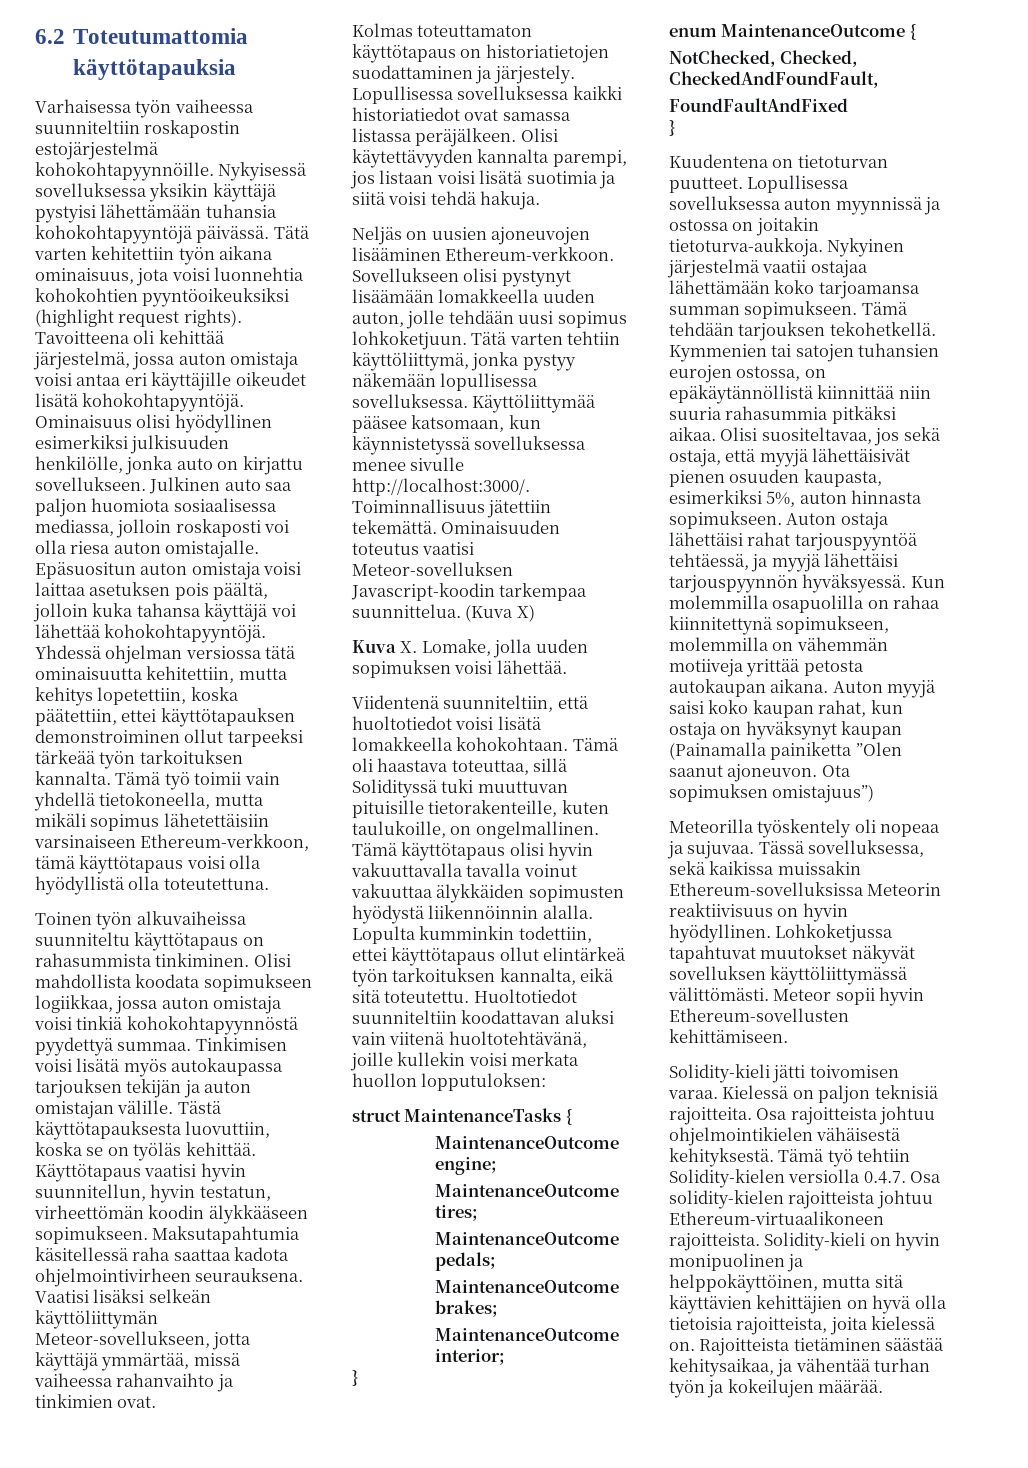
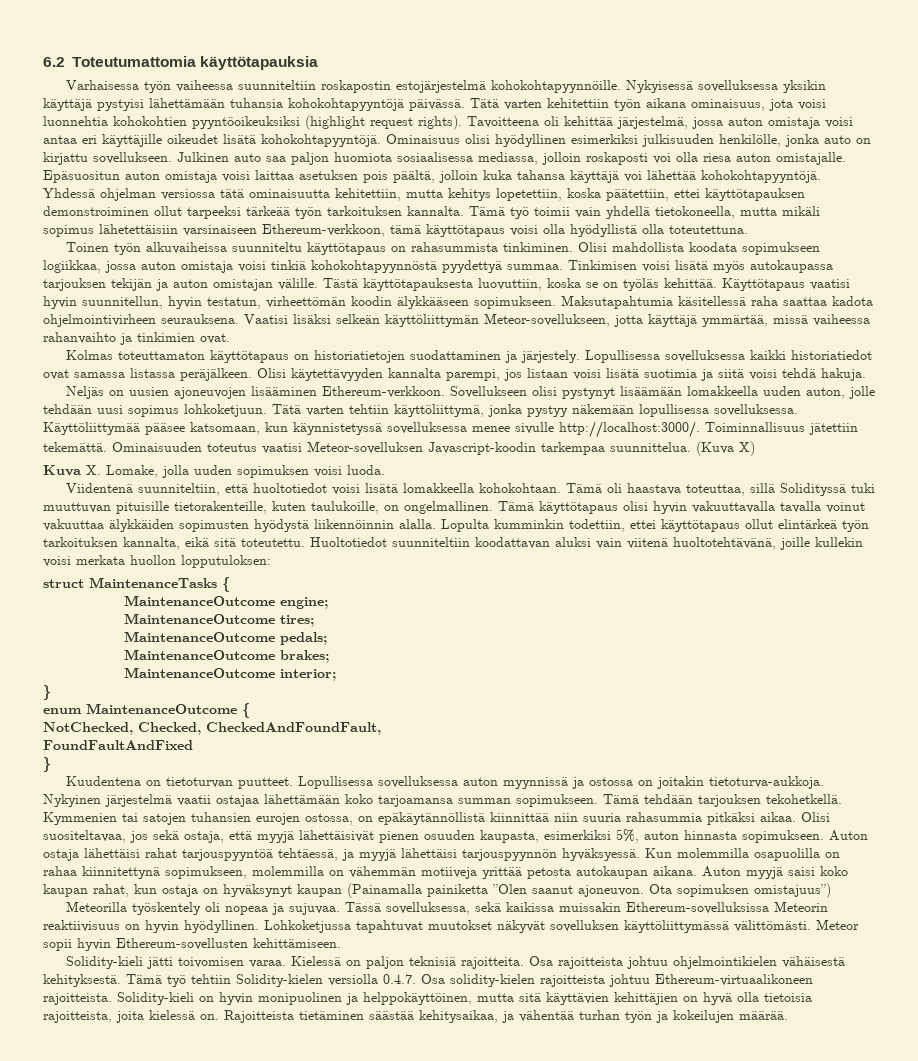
- Kuva X. Lomake, jolla uuden sopimuksen voisi lähettää.
+ Kuva X. Lomake, jolla uuden sopimuksen voisi luoda.

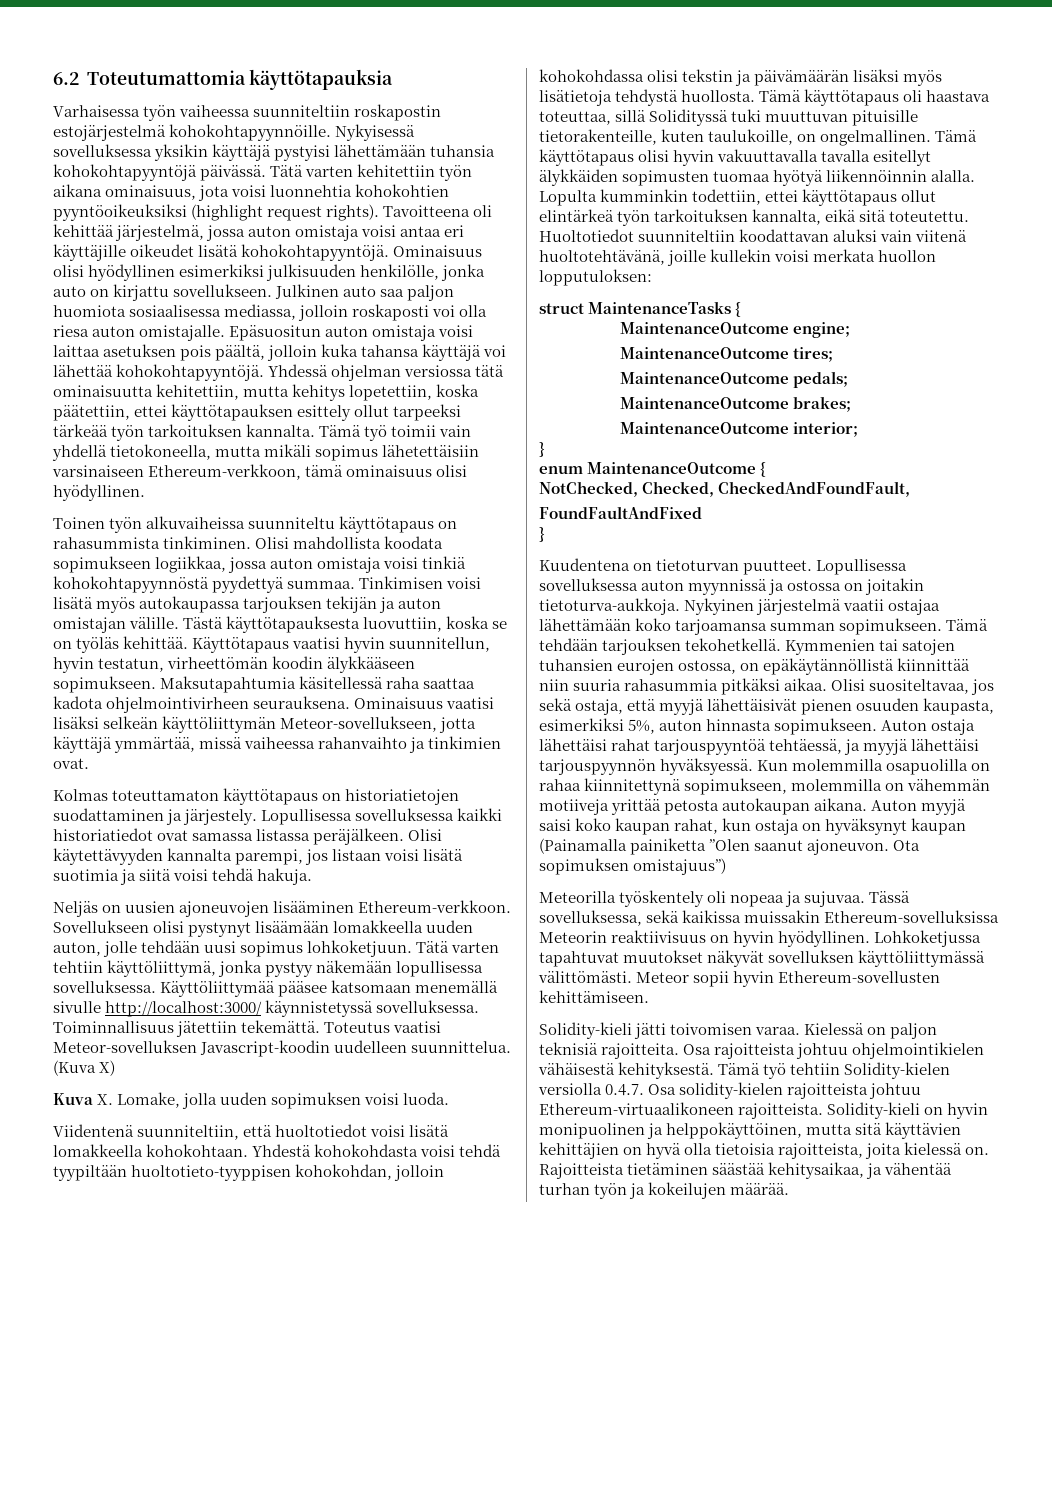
- Yhdessä ohjelman versiossa tätä ominaisuutta kehitettiin, mutta kehitys lopetettiin, koska päätettiin, ettei käyttötapauksen demonstroiminen ollut tarpeeksi tärkeää työn tarkoituksen kannalta.
+ Yhdessä ohjelman versiossa tätä ominaisuutta kehitettiin, mutta kehitys lopetettiin, koska päätettiin, ettei käyttötapauksen esittely ollut tarpeeksi tärkeää työn tarkoituksen kannalta.
- Tämä työ toimii vain yhdellä tietokoneella, mutta mikäli sopimus lähetettäisiin varsinaiseen Ethereum-verkkoon, tämä käyttötapaus voisi olla hyödyllistä olla toteutettuna.
+ Tämä työ toimii vain yhdellä tietokoneella, mutta mikäli sopimus lähetettäisiin varsinaiseen Ethereum-verkkoon, tämä ominaisuus olisi hyödyllinen.
- Vaatisi lisäksi selkeän käyttöliittymän Meteor-sovellukseen, jotta käyttäjä ymmärtää, missä vaiheessa rahanvaihto ja tinkimien ovat.
+ Ominaisuus vaatisi lisäksi selkeän käyttöliittymän Meteor-sovellukseen, jotta käyttäjä ymmärtää, missä vaiheessa rahanvaihto ja tinkimien ovat.
- Käyttöliittymää pääsee katsomaan, kun käynnistetyssä sovelluksessa menee sivulle http://localhost:3000/.
+ Käyttöliittymää pääsee katsomaan menemällä sivulle http://localhost:3000/ käynnistetyssä sovelluksessa.
- Ominaisuuden toteutus vaatisi Meteor-sovelluksen Javascript-koodin tarkempaa suunnittelua.
+ Toteutus vaatisi Meteor-sovelluksen Javascript-koodin uudelleen suunnittelua.
- Tämä oli haastava toteuttaa, sillä Solidityssä tuki muuttuvan pituisille tietorakenteille, kuten taulukoille, on ongelmallinen.
+ Yhdestä kohokohdasta voisi tehdä tyypiltään huoltotieto-tyyppisen kohokohdan, jolloin kohokohdassa olisi tekstin ja päivämäärän lisäksi myös lisätietoja tehdystä huollosta. Tämä käyttötapaus oli haastava toteuttaa, sillä Solidityssä tuki muuttuvan pituisille tietorakenteille, kuten taulukoille, on ongelmallinen.
- Tämä käyttötapaus olisi hyvin vakuuttavalla tavalla voinut vakuuttaa älykkäiden sopimusten hyödystä liikennöinnin alalla.
+ Tämä käyttötapaus olisi hyvin vakuuttavalla tavalla esitellyt älykkäiden sopimusten tuomaa hyötyä liikennöinnin alalla.

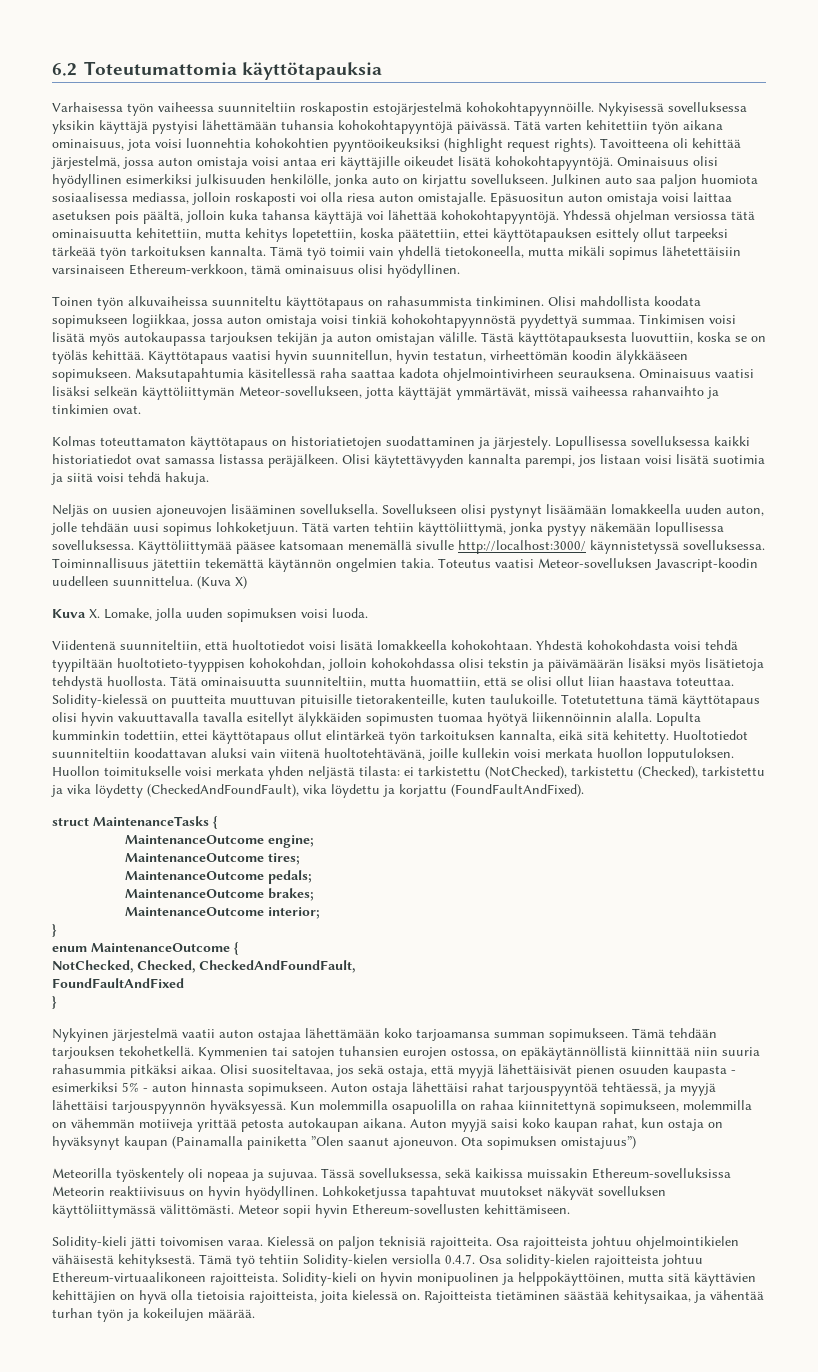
- Ominaisuus vaatisi lisäksi selkeän käyttöliittymän Meteor-sovellukseen, jotta käyttäjä ymmärtää, missä vaiheessa rahanvaihto ja tinkimien ovat.
+ Ominaisuus vaatisi lisäksi selkeän käyttöliittymän Meteor-sovellukseen, jotta käyttäjät ymmärtävät, missä vaiheessa rahanvaihto ja tinkimien ovat.
- Neljäs on uusien ajoneuvojen lisääminen Ethereum-verkkoon.
+ Neljäs on uusien ajoneuvojen lisääminen sovelluksella.
- Toiminnallisuus jätettiin tekemättä.
+ Toiminnallisuus jätettiin tekemättä käytännön ongelmien takia.
- Tämä käyttötapaus oli haastava toteuttaa, sillä Solidityssä tuki muuttuvan pituisille tietorakenteille, kuten taulukoille, on ongelmallinen. Tämä käyttötapaus olisi hyvin vakuuttavalla tavalla esitellyt älykkäiden sopimusten tuomaa hyötyä liikennöinnin alalla.
+ Tätä ominaisuutta suunniteltiin, mutta huomattiin, että se olisi ollut liian haastava toteuttaa. Solidity-kielessä on puutteita muuttuvan pituisille tietorakenteille, kuten taulukoille. Totetutettuna tämä käyttötapaus olisi hyvin vakuuttavalla tavalla esitellyt älykkäiden sopimusten tuomaa hyötyä liikennöinnin alalla.
- Lopulta kumminkin todettiin, ettei käyttötapaus ollut elintärkeä työn tarkoituksen kannalta, eikä sitä toteutettu.
+ Lopulta kumminkin todettiin, ettei käyttötapaus ollut elintärkeä työn tarkoituksen kannalta, eikä sitä kehitetty.
- Huoltotiedot suunniteltiin koodattavan aluksi vain viitenä huoltotehtävänä, joille kullekin voisi merkata huollon lopputuloksen:
+ Huoltotiedot suunniteltiin koodattavan aluksi vain viitenä huoltotehtävänä, joille kullekin voisi merkata huollon lopputuloksen. Huollon toimitukselle voisi merkata yhden neljästä tilasta: ei tarkistettu (NotChecked), tarkistettu (Checked), tarkistettu ja vika löydetty (CheckedAndFoundFault), vika löydettu ja korjattu (FoundFaultAndFixed).
- Kuudentena on tietoturvan puutteet. Lopullisessa sovelluksessa auton myynnissä ja ostossa on joitakin tietoturva-aukkoja. Nykyinen järjestelmä vaatii ostajaa lähettämään koko tarjoamansa summan sopimukseen.
+ Nykyinen järjestelmä vaatii auton ostajaa lähettämään koko tarjoamansa summan sopimukseen.
- Olisi suositeltavaa, jos sekä ostaja, että myyjä lähettäisivät pienen osuuden kaupasta, esimerkiksi 5%, auton hinnasta sopimukseen.
+ Olisi suositeltavaa, jos sekä ostaja, että myyjä lähettäisivät pienen osuuden kaupasta - esimerkiksi 5% - auton hinnasta sopimukseen.

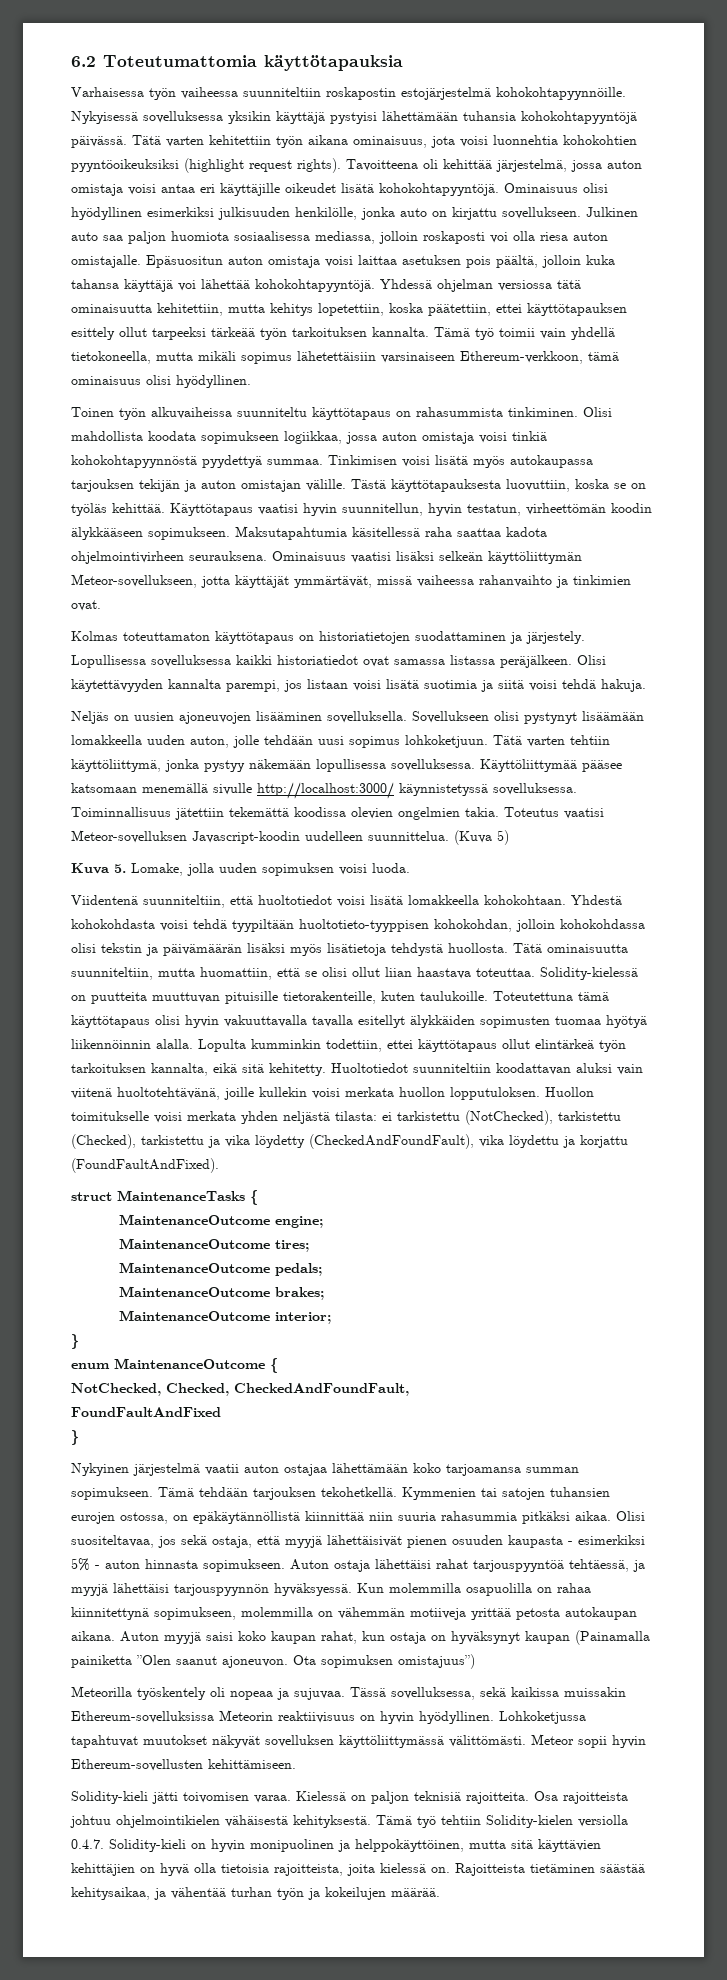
- Toiminnallisuus jätettiin tekemättä käytännön ongelmien takia.
+ Toiminnallisuus jätettiin tekemättä koodissa olevien ongelmien takia.
- (Kuva X)
+ (Kuva 5)
- Kuva X. Lomake, jolla uuden sopimuksen voisi luoda.
+ Kuva 5. Lomake, jolla uuden sopimuksen voisi luoda.
- Totetutettuna tämä käyttötapaus olisi hyvin vakuuttavalla tavalla esitellyt älykkäiden sopimusten tuomaa hyötyä liikennöinnin alalla.
+ Toteutettuna tämä käyttötapaus olisi hyvin vakuuttavalla tavalla esitellyt älykkäiden sopimusten tuomaa hyötyä liikennöinnin alalla.
- Tämä työ tehtiin Solidity-kielen versiolla 0.4.7. Osa solidity-kielen rajoitteista johtuu Ethereum-virtuaalikoneen rajoitteista. Solidity-kieli on hyvin monipuolinen ja helppokäyttöinen, mutta sitä käyttävien kehittäjien on hyvä olla tietoisia rajoitteista, joita kielessä on.
+ Tämä työ tehtiin Solidity-kielen versiolla 0.4.7. Solidity-kieli on hyvin monipuolinen ja helppokäyttöinen, mutta sitä käyttävien kehittäjien on hyvä olla tietoisia rajoitteista, joita kielessä on.

